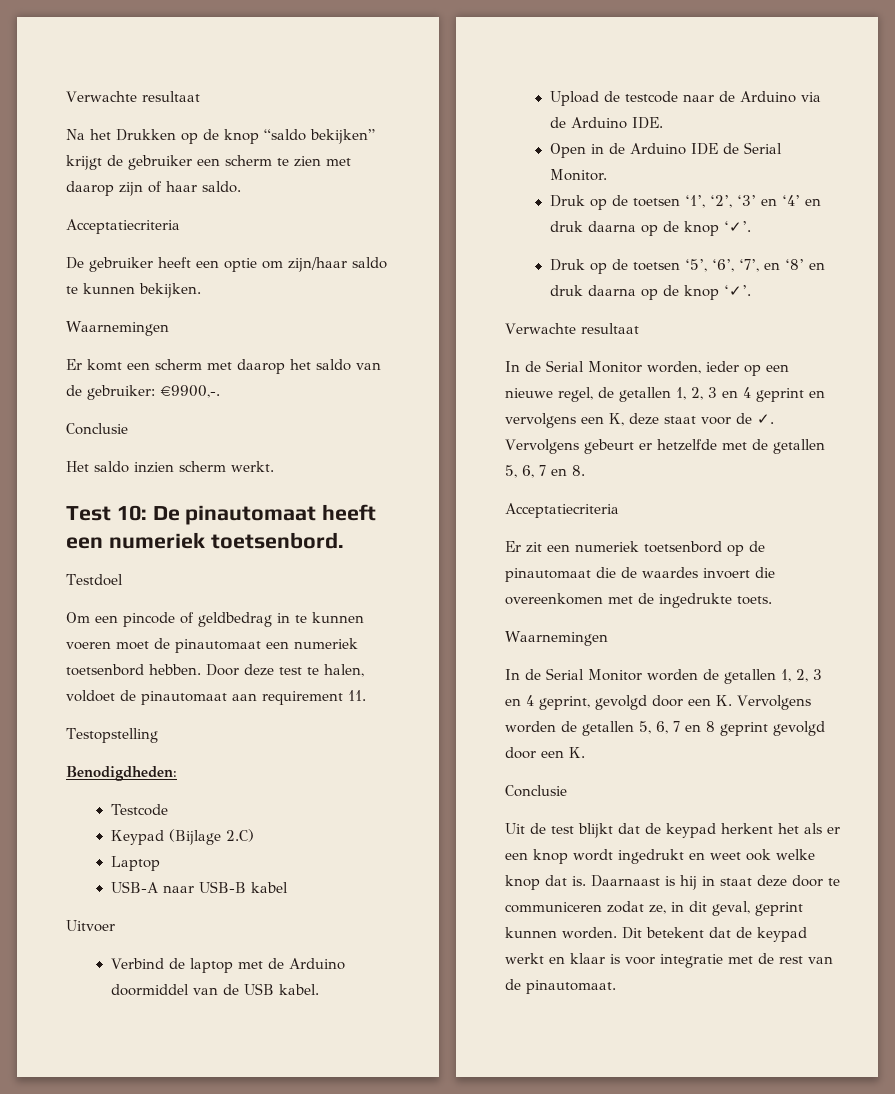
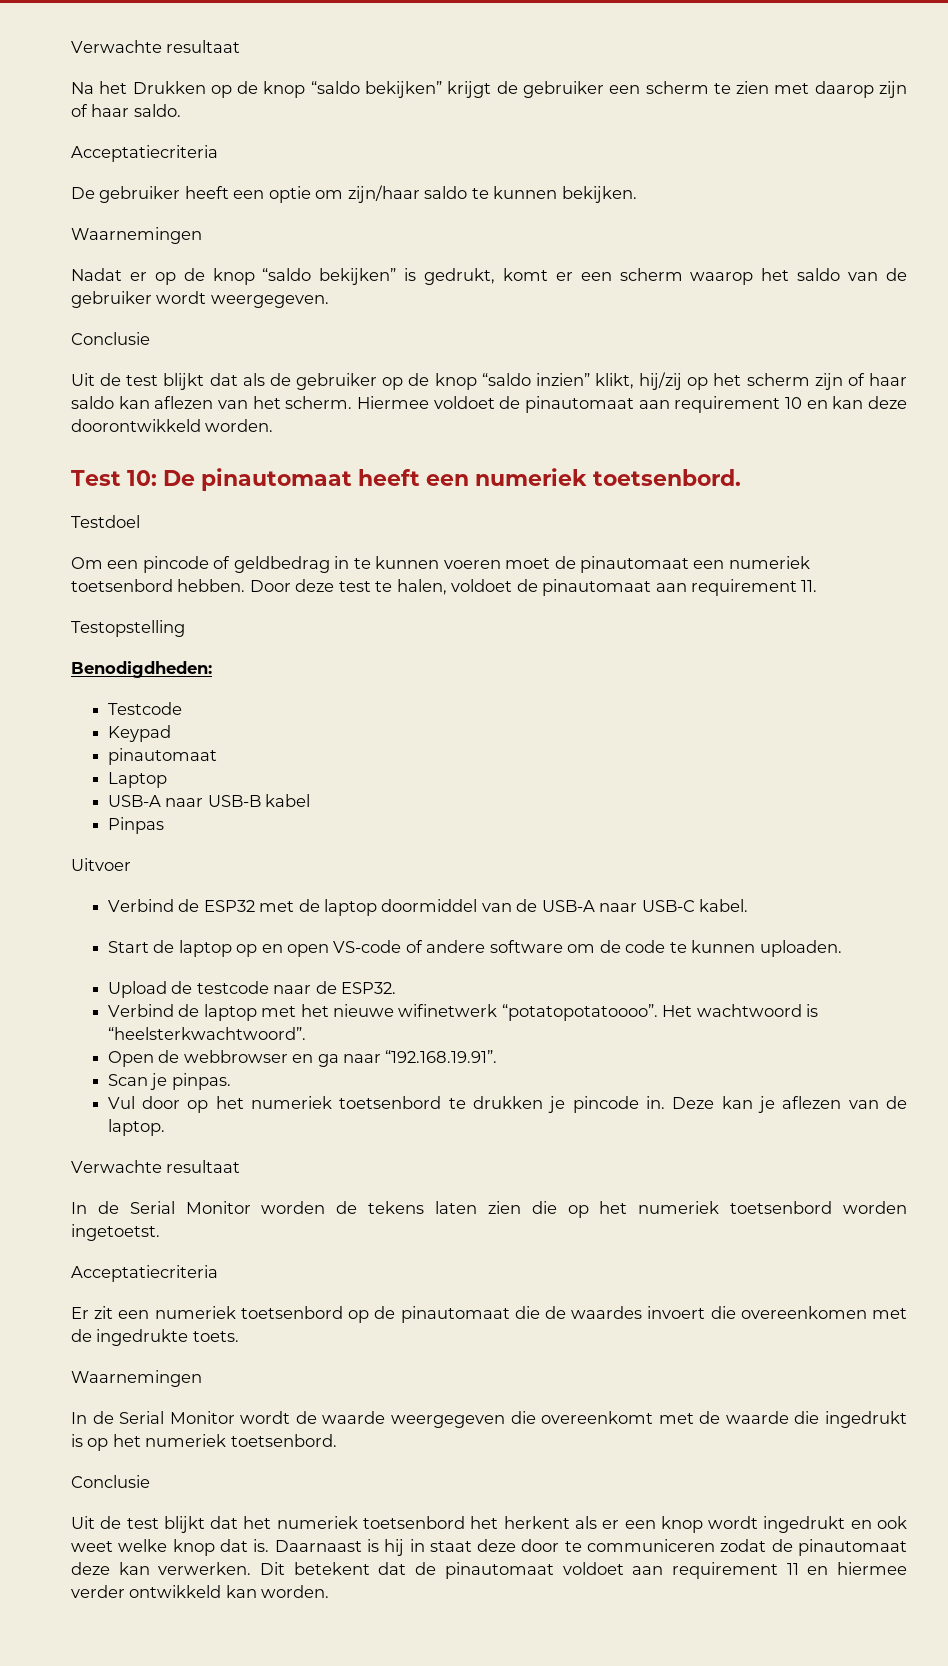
- Er komt een scherm met daarop het saldo van de gebruiker: €9900,-.
+ Nadat er op de knop “saldo bekijken” is gedrukt, komt er een scherm waarop het saldo van de gebruiker wordt weergegeven.
  Conclusie
- Het saldo inzien scherm werkt.
+ Uit de test blijkt dat als de gebruiker op de knop “saldo inzien” klikt, hij/zij op het scherm zijn of haar saldo kan aflezen van het scherm. Hiermee voldoet de pinautomaat aan requirement 10 en kan deze doorontwikkeld worden.
- Keypad (Bijlage 2.C)
+ Keypad
+ pinautomaat
+ Pinpas
- Verbind de laptop met de Arduino doormiddel van de USB kabel.
+ Verbind de ESP32 met de laptop doormiddel van de USB-A naar USB-C kabel.
+ Start de laptop op en open VS-code of andere software om de code te kunnen uploaden.
- Upload de testcode naar de Arduino via de Arduino IDE.
- Open in de Arduino IDE de Serial Monitor.
- Druk op de toetsen ‘1’, ‘2’, ‘3’ en ‘4’ en druk daarna op de knop ‘✓’.
- Druk op de toetsen ‘5’, ‘6’, ‘7’, en ‘8’ en druk daarna op de knop ‘✓’.
+ Upload de testcode naar de ESP32.
+ Verbind de laptop met het nieuwe wifinetwerk “potatopotatoooo”. Het wachtwoord is “heelsterkwachtwoord”.
+ Open de webbrowser en ga naar “192.168.19.91”.
+ Scan je pinpas.
+ Vul door op het numeriek toetsenbord te drukken je pincode in. Deze kan je aflezen van de laptop.
- In de Serial Monitor worden, ieder op een nieuwe regel, de getallen 1, 2, 3 en 4 geprint en vervolgens een K, deze staat voor de ✓. Vervolgens gebeurt er hetzelfde met de getallen 5, 6, 7 en 8.
+ In de Serial Monitor worden de tekens laten zien die op het numeriek toetsenbord worden ingetoetst.
- In de Serial Monitor worden de getallen 1, 2, 3 en 4 geprint, gevolgd door een K. Vervolgens worden de getallen 5, 6, 7 en 8 geprint gevolgd door een K.
+ In de Serial Monitor wordt de waarde weergegeven die overeenkomt met de waarde die ingedrukt is op het numeriek toetsenbord.
  Conclusie
- Uit de test blijkt dat de keypad herkent het als er een knop wordt ingedrukt en weet ook welke knop dat is.
+ Uit de test blijkt dat het numeriek toetsenbord het herkent als er een knop wordt ingedrukt en ook weet welke knop dat is.
- Daarnaast is hij in staat deze door te communiceren zodat ze, in dit geval, geprint kunnen worden. Dit betekent dat de keypad werkt en klaar is voor integratie met de rest van de pinautomaat.
+ Daarnaast is hij in staat deze door te communiceren zodat de pinautomaat deze kan verwerken. Dit betekent dat de pinautomaat voldoet aan requirement 11 en hiermee verder ontwikkeld kan worden.

